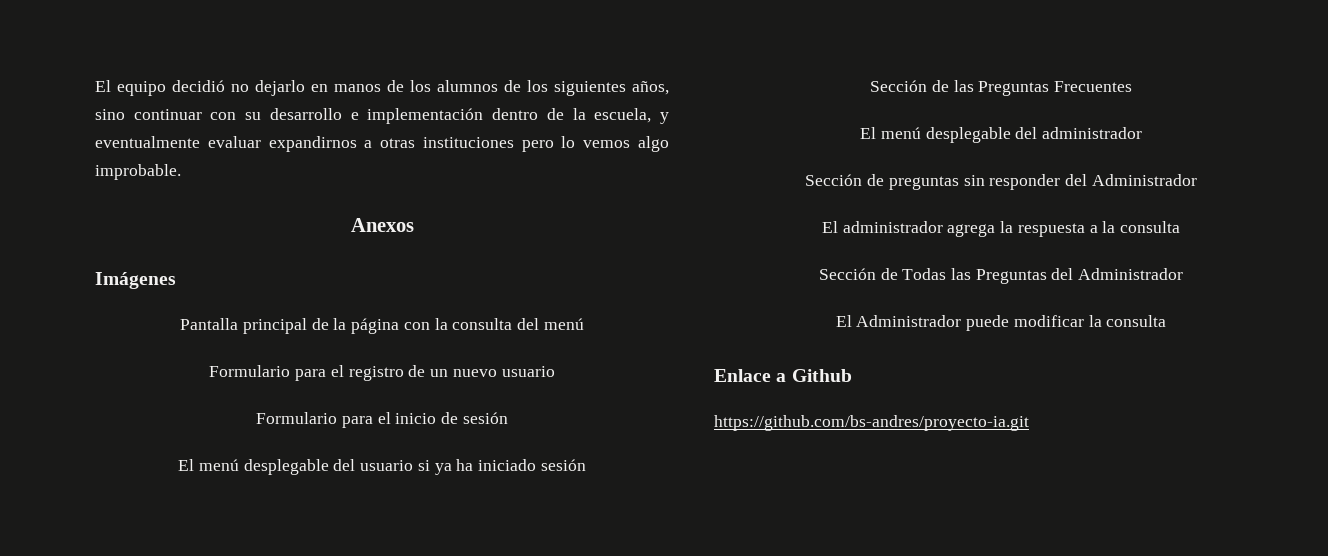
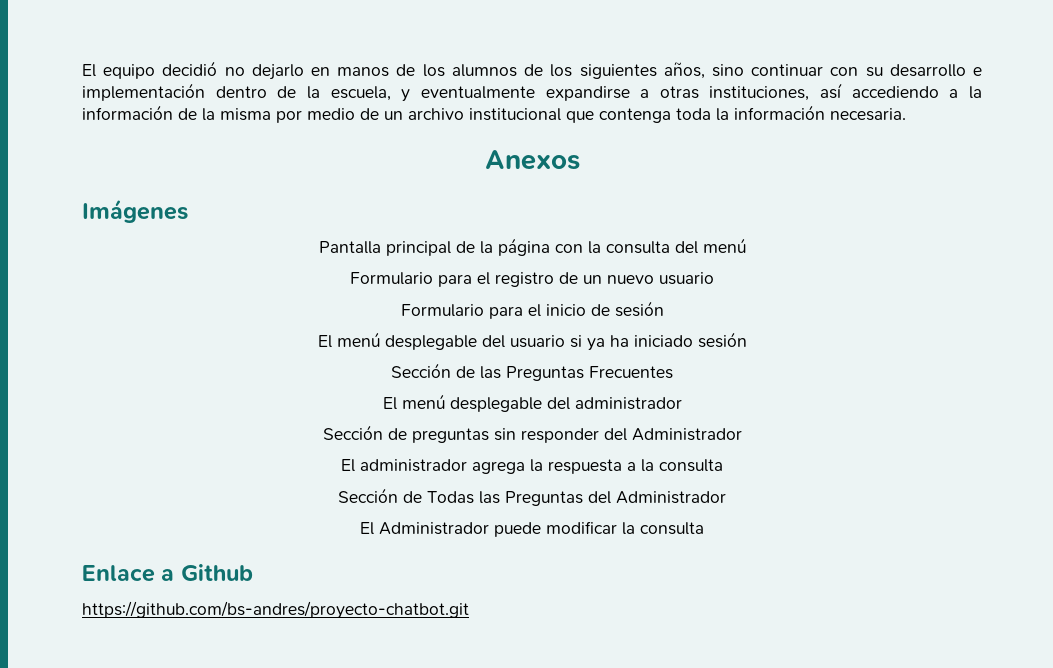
- El equipo decidió no dejarlo en manos de los alumnos de los siguientes años, sino continuar con su desarrollo e implementación dentro de la escuela, y eventualmente evaluar expandirnos a otras instituciones pero lo vemos algo improbable.
+ El equipo decidió no dejarlo en manos de los alumnos de los siguientes años, sino continuar con su desarrollo e implementación dentro de la escuela, y eventualmente expandirse a otras instituciones, así accediendo a la información de la misma por medio de un archivo institucional que contenga toda la información necesaria.
- https://github.com/bs-andres/proyecto-ia.git
+ https://github.com/bs-andres/proyecto-chatbot.git

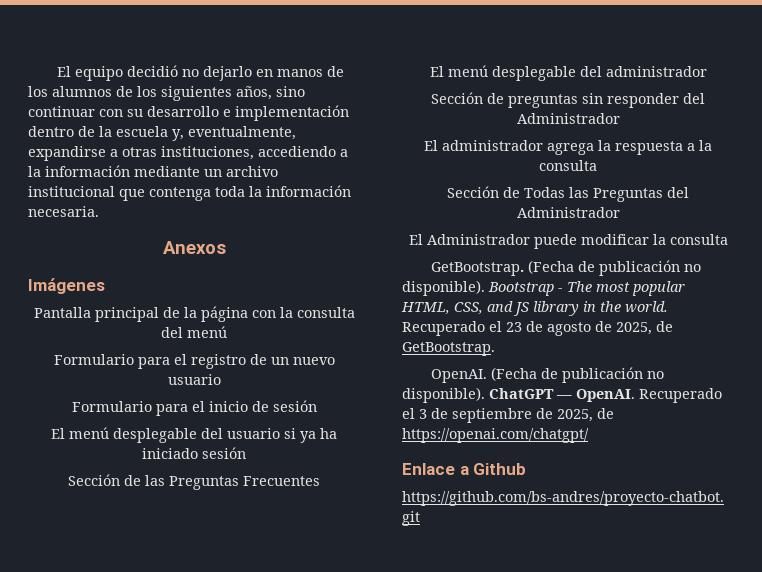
- El equipo decidió no dejarlo en manos de los alumnos de los siguientes años, sino continuar con su desarrollo e implementación dentro de la escuela, y eventualmente expandirse a otras instituciones, así accediendo a la información de la misma por medio de un archivo institucional que contenga toda la información necesaria.
+ El equipo decidió no dejarlo en manos de los alumnos de los siguientes años, sino continuar con su desarrollo e implementación dentro de la escuela y, eventualmente, expandirse a otras instituciones, accediendo a la información mediante un archivo institucional que contenga toda la información necesaria.
+ GetBootstrap. (Fecha de publicación no disponible). Bootstrap - The most popular HTML, CSS, and JS library in the world. Recuperado el 23 de agosto de 2025, de GetBootstrap.
+ OpenAI. (Fecha de publicación no disponible). ChatGPT — OpenAI. Recuperado el 3 de septiembre de 2025, de https://openai.com/chatgpt/

